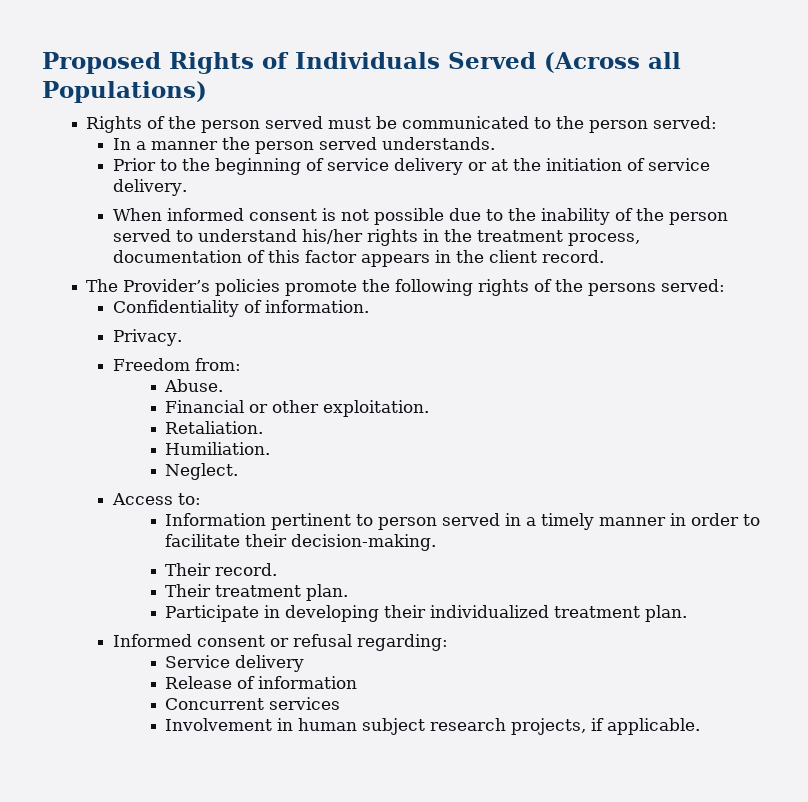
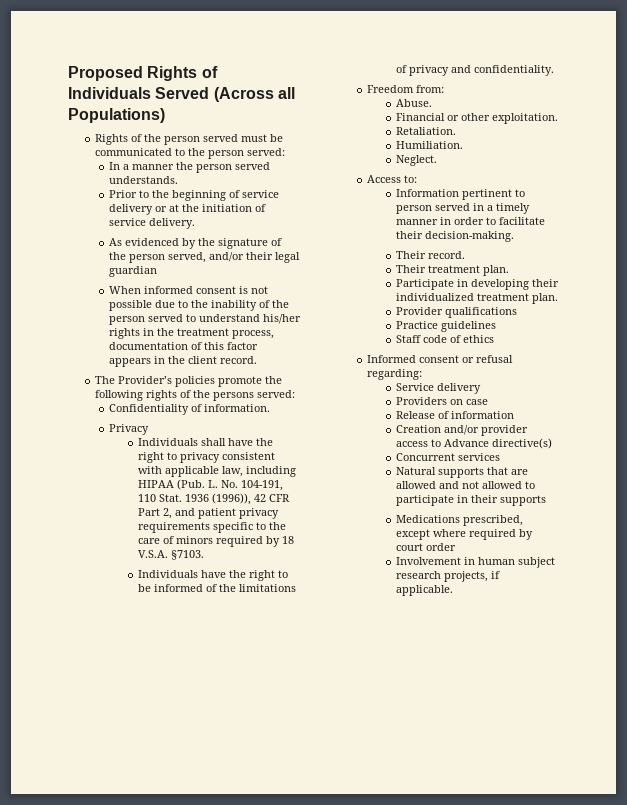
+ As evidenced by the signature of the person served, and/or their legal guardian
- Privacy.
+ Privacy
+ Individuals shall have the right to privacy consistent with applicable law, including HIPAA (Pub. L. No. 104-191, 110 Stat. 1936 (1996)), 42 CFR Part 2, and patient privacy requirements specific to the care of minors required by 18 V.S.A. §7103.
+ Individuals have the right to be informed of the limitations of privacy and confidentiality.
+ Provider qualifications
+ Practice guidelines
+ Staff code of ethics
+ Providers on case
+ Creation and/or provider access to Advance directive(s)
  Concurrent services
+ Natural supports that are allowed and not allowed to participate in their supports
+ Medications prescribed, except where required by court order

